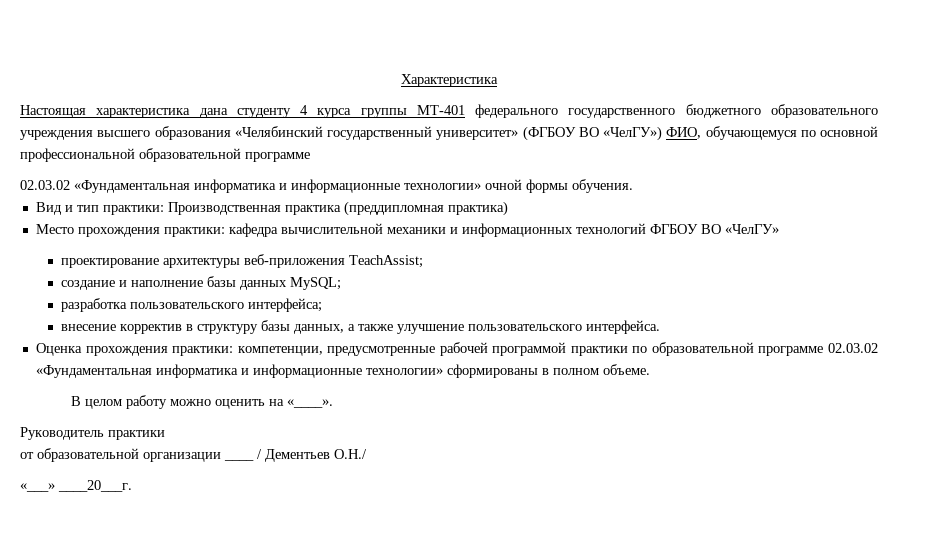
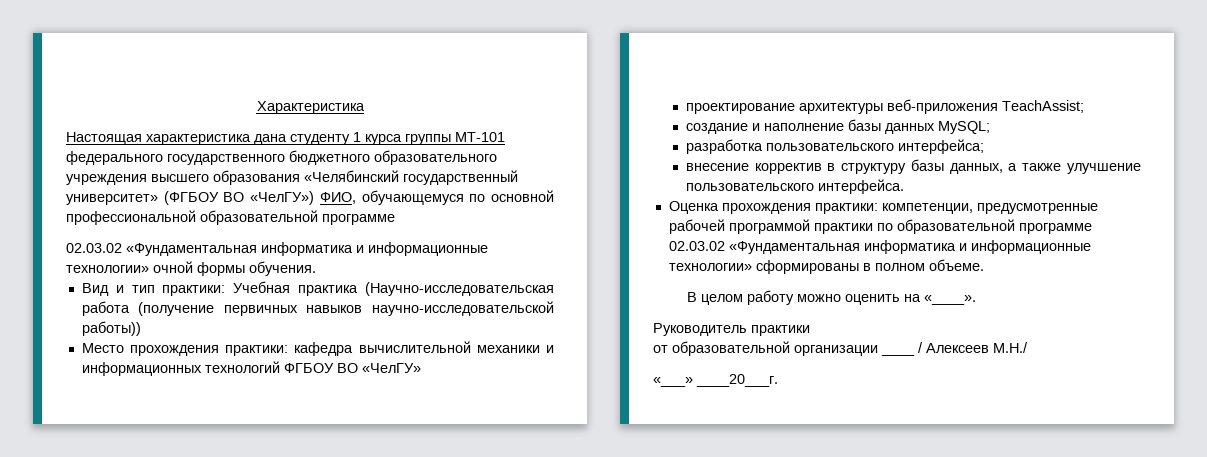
- Настоящая характеристика дана студенту 4 курса группы МТ-401 федерального государственного бюджетного образовательного учреждения высшего образования «Челябинский государственный университет» (ФГБОУ ВО «ЧелГУ») ФИО, обучающемуся по основной профессиональной образовательной программе
+ Настоящая характеристика дана студенту 1 курса группы МТ-101 федерального государственного бюджетного образовательного учреждения высшего образования «Челябинский государственный университет» (ФГБОУ ВО «ЧелГУ») ФИО, обучающемуся по основной профессиональной образовательной программе
- Вид и тип практики: Производственная практика (преддипломная практика)
+ Вид и тип практики: Учебная практика (Научно-исследовательская работа (получение первичных навыков научно-исследовательской работы))
- от образовательной организации ____ / Дементьев О.Н./
+ от образовательной организации ____ / Алексеев М.Н./

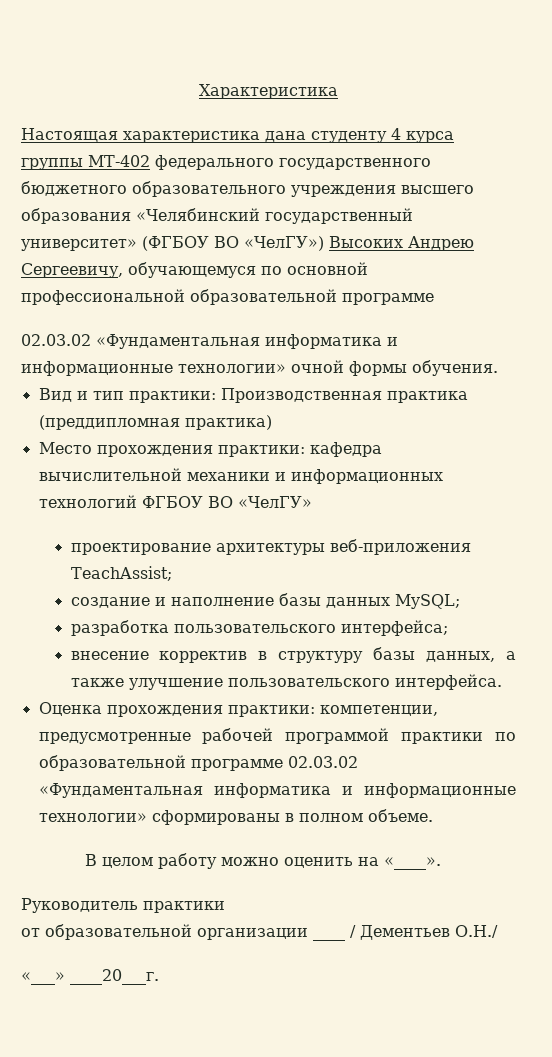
- Настоящая характеристика дана студенту 1 курса группы МТ-101 федерального государственного бюджетного образовательного учреждения высшего образования «Челябинский государственный университет» (ФГБОУ ВО «ЧелГУ») ФИО, обучающемуся по основной профессиональной образовательной программе
+ Настоящая характеристика дана студенту 4 курса группы МТ-402 федерального государственного бюджетного образовательного учреждения высшего образования «Челябинский государственный университет» (ФГБОУ ВО «ЧелГУ») Высоких Андрею Сергеевичу, обучающемуся по основной профессиональной образовательной программе
- Вид и тип практики: Учебная практика (Научно-исследовательская работа (получение первичных навыков научно-исследовательской работы))
+ Вид и тип практики: Производственная практика (преддипломная практика)
- от образовательной организации ____ / Алексеев М.Н./
+ от образовательной организации ____ / Дементьев О.Н./

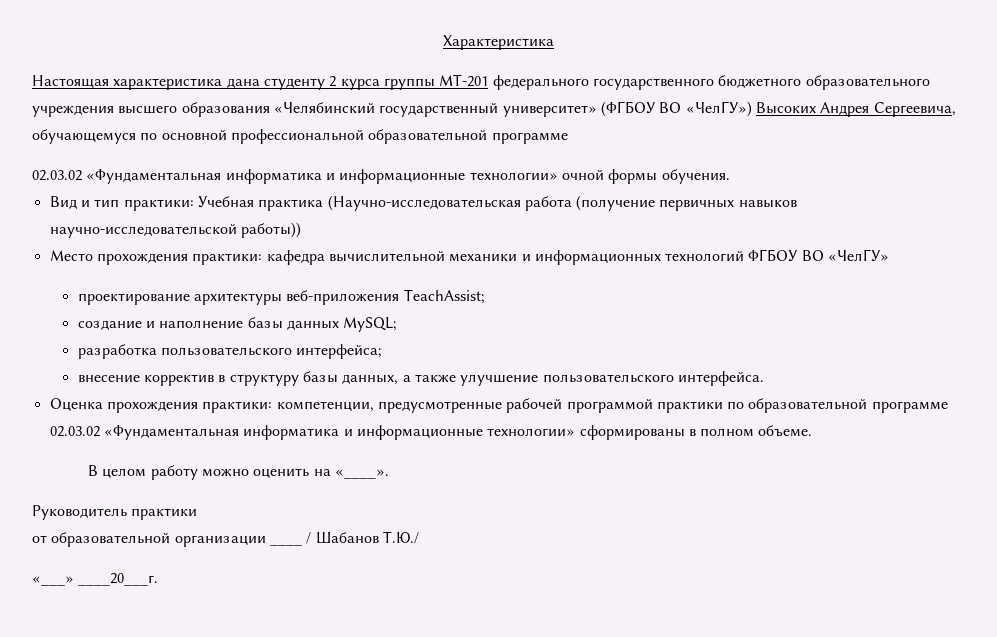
- Настоящая характеристика дана студенту 4 курса группы МТ-402 федерального государственного бюджетного образовательного учреждения высшего образования «Челябинский государственный университет» (ФГБОУ ВО «ЧелГУ») Высоких Андрею Сергеевичу, обучающемуся по основной профессиональной образовательной программе
+ Настоящая характеристика дана студенту 2 курса группы МТ-201 федерального государственного бюджетного образовательного учреждения высшего образования «Челябинский государственный университет» (ФГБОУ ВО «ЧелГУ») Высоких Андрея Сергеевича, обучающемуся по основной профессиональной образовательной программе
- Вид и тип практики: Производственная практика (преддипломная практика)
+ Вид и тип практики: Учебная практика (Научно-исследовательская работа (получение первичных навыков научно-исследовательской работы))
- от образовательной организации ____ / Дементьев О.Н./
+ от образовательной организации ____ / Шабанов Т.Ю./

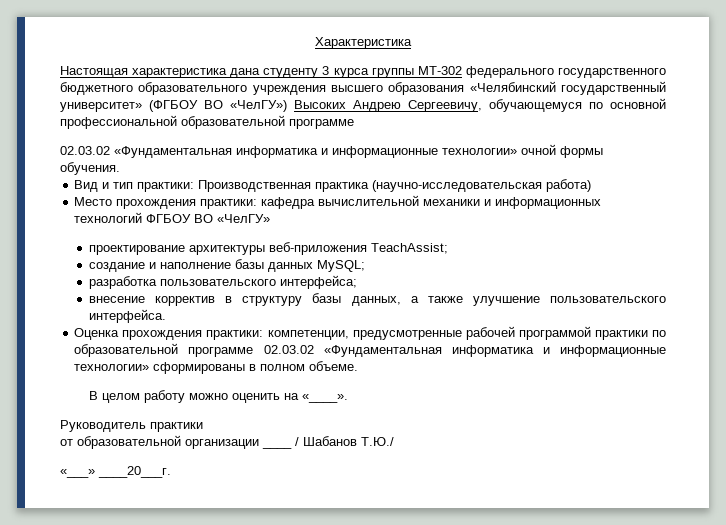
- Настоящая характеристика дана студенту 2 курса группы МТ-201 федерального государственного бюджетного образовательного учреждения высшего образования «Челябинский государственный университет» (ФГБОУ ВО «ЧелГУ») Высоких Андрея Сергеевича, обучающемуся по основной профессиональной образовательной программе
+ Настоящая характеристика дана студенту 3 курса группы МТ-302 федерального государственного бюджетного образовательного учреждения высшего образования «Челябинский государственный университет» (ФГБОУ ВО «ЧелГУ») Высоких Андрею Сергеевичу, обучающемуся по основной профессиональной образовательной программе
- Вид и тип практики: Учебная практика (Научно-исследовательская работа (получение первичных навыков научно-исследовательской работы))
+ Вид и тип практики: Производственная практика (научно-исследовательская работа)

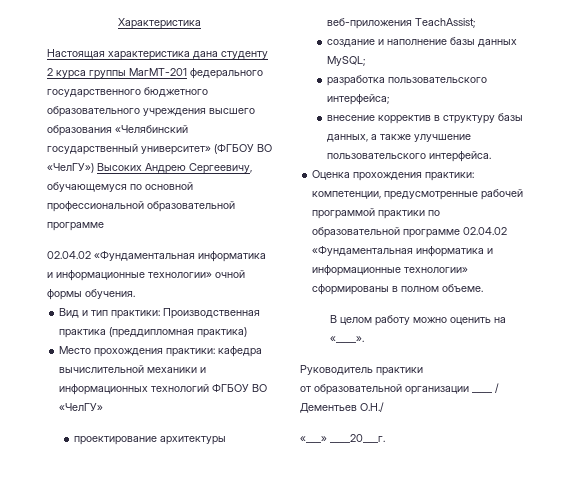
- Настоящая характеристика дана студенту 3 курса группы МТ-302 федерального государственного бюджетного образовательного учреждения высшего образования «Челябинский государственный университет» (ФГБОУ ВО «ЧелГУ») Высоких Андрею Сергеевичу, обучающемуся по основной профессиональной образовательной программе
+ Настоящая характеристика дана студенту 2 курса группы МагМТ-201 федерального государственного бюджетного образовательного учреждения высшего образования «Челябинский государственный университет» (ФГБОУ ВО «ЧелГУ») Высоких Андрею Сергеевичу, обучающемуся по основной профессиональной образовательной программе
- 02.03.02 «Фундаментальная информатика и информационные технологии» очной формы обучения.
+ 02.04.02 «Фундаментальная информатика и информационные технологии» очной формы обучения.
- Вид и тип практики: Производственная практика (научно-исследовательская работа)
+ Вид и тип практики: Производственная практика (преддипломная практика)
- Оценка прохождения практики: компетенции, предусмотренные рабочей программой практики по образовательной программе 02.03.02 «Фундаментальная информатика и информационные технологии» сформированы в полном объеме.
+ Оценка прохождения практики: компетенции, предусмотренные рабочей программой практики по образовательной программе 02.04.02 «Фундаментальная информатика и информационные технологии» сформированы в полном объеме.
- от образовательной организации ____ / Шабанов Т.Ю./
+ от образовательной организации ____ / Дементьев О.Н./

